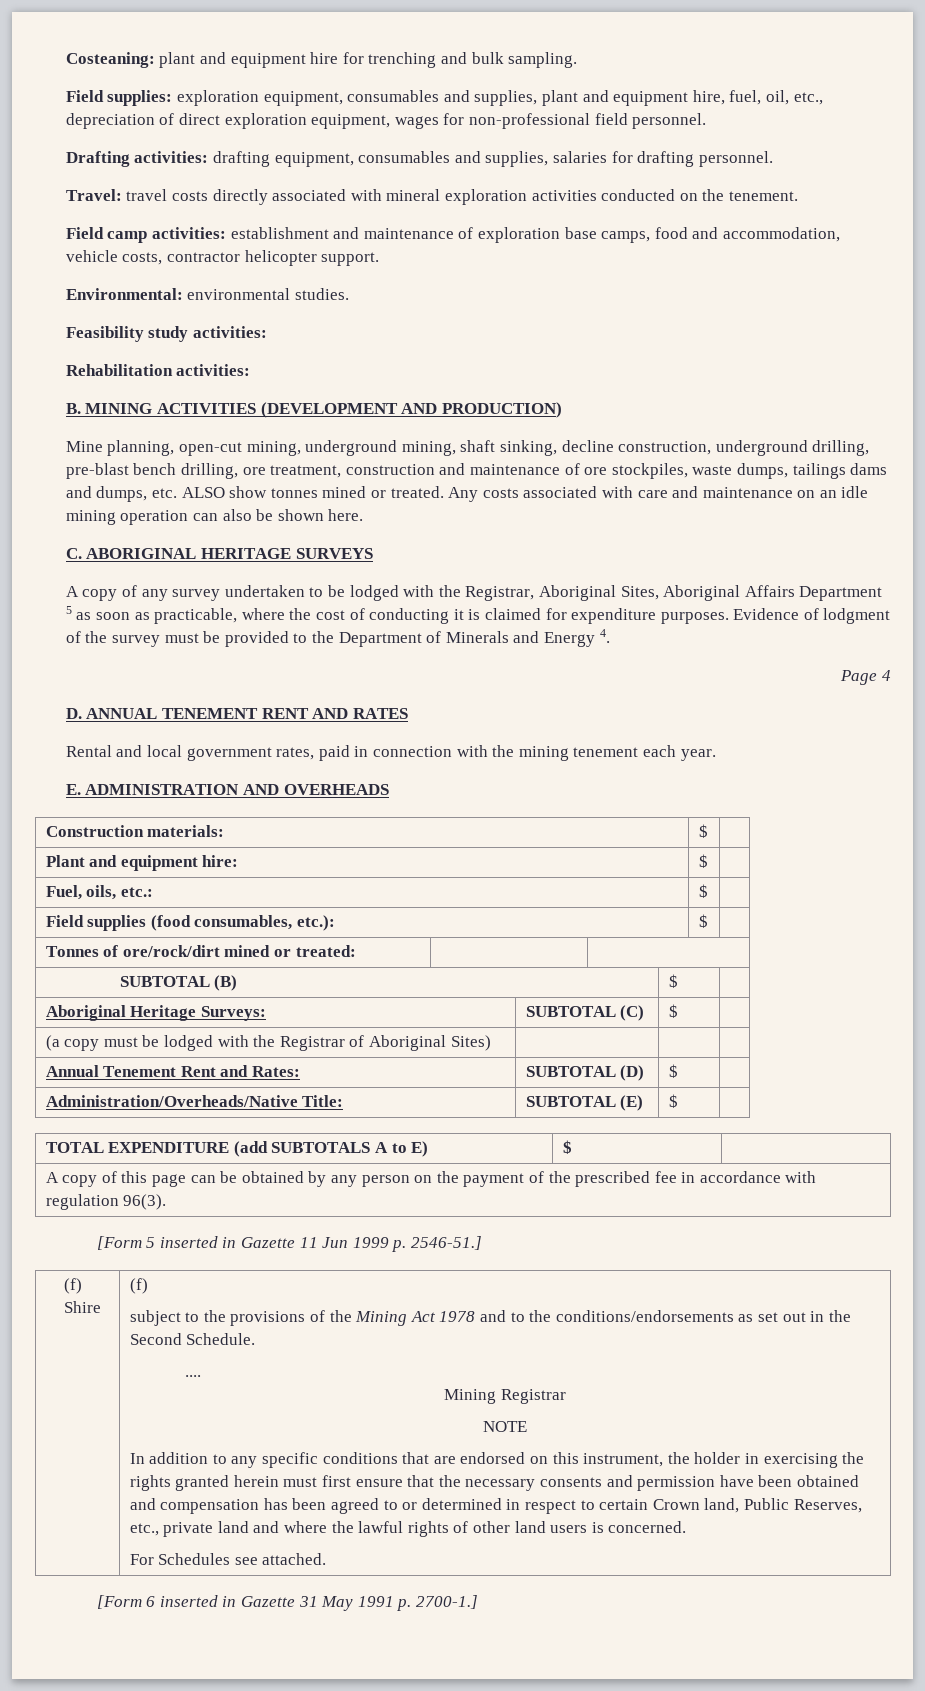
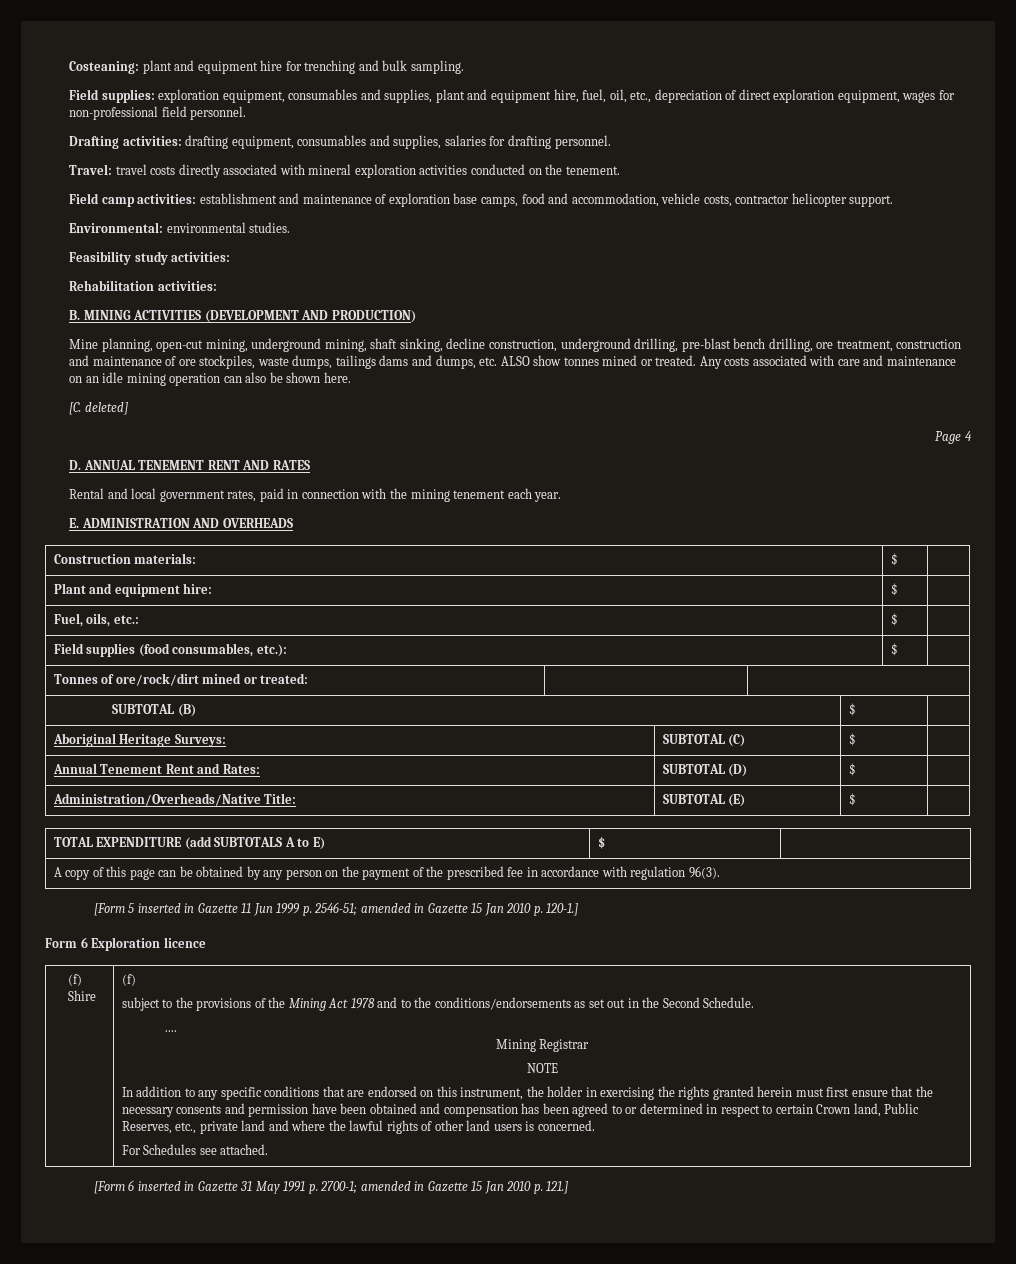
- C. ABORIGINAL HERITAGE SURVEYS
- A copy of any survey undertaken to be lodged with the Registrar, Aboriginal Sites, Aboriginal Affairs Department 5 as soon as practicable, where the cost of conducting it is claimed for expenditure purposes. Evidence of lodgment of the survey must be provided to the Department of Minerals and Energy 4.
+ [C. deleted]
- (a copy must be lodged with the Registrar of Aboriginal Sites) | | |
- [Form 5 inserted in Gazette 11 Jun 1999 p. 2546-51.]
+ [Form 5 inserted in Gazette 11 Jun 1999 p. 2546-51; amended in Gazette 15 Jan 2010 p. 120-1.]
+ Form 6 Exploration licence
- [Form 6 inserted in Gazette 31 May 1991 p. 2700-1.]
+ [Form 6 inserted in Gazette 31 May 1991 p. 2700-1; amended in Gazette 15 Jan 2010 p. 121.]

